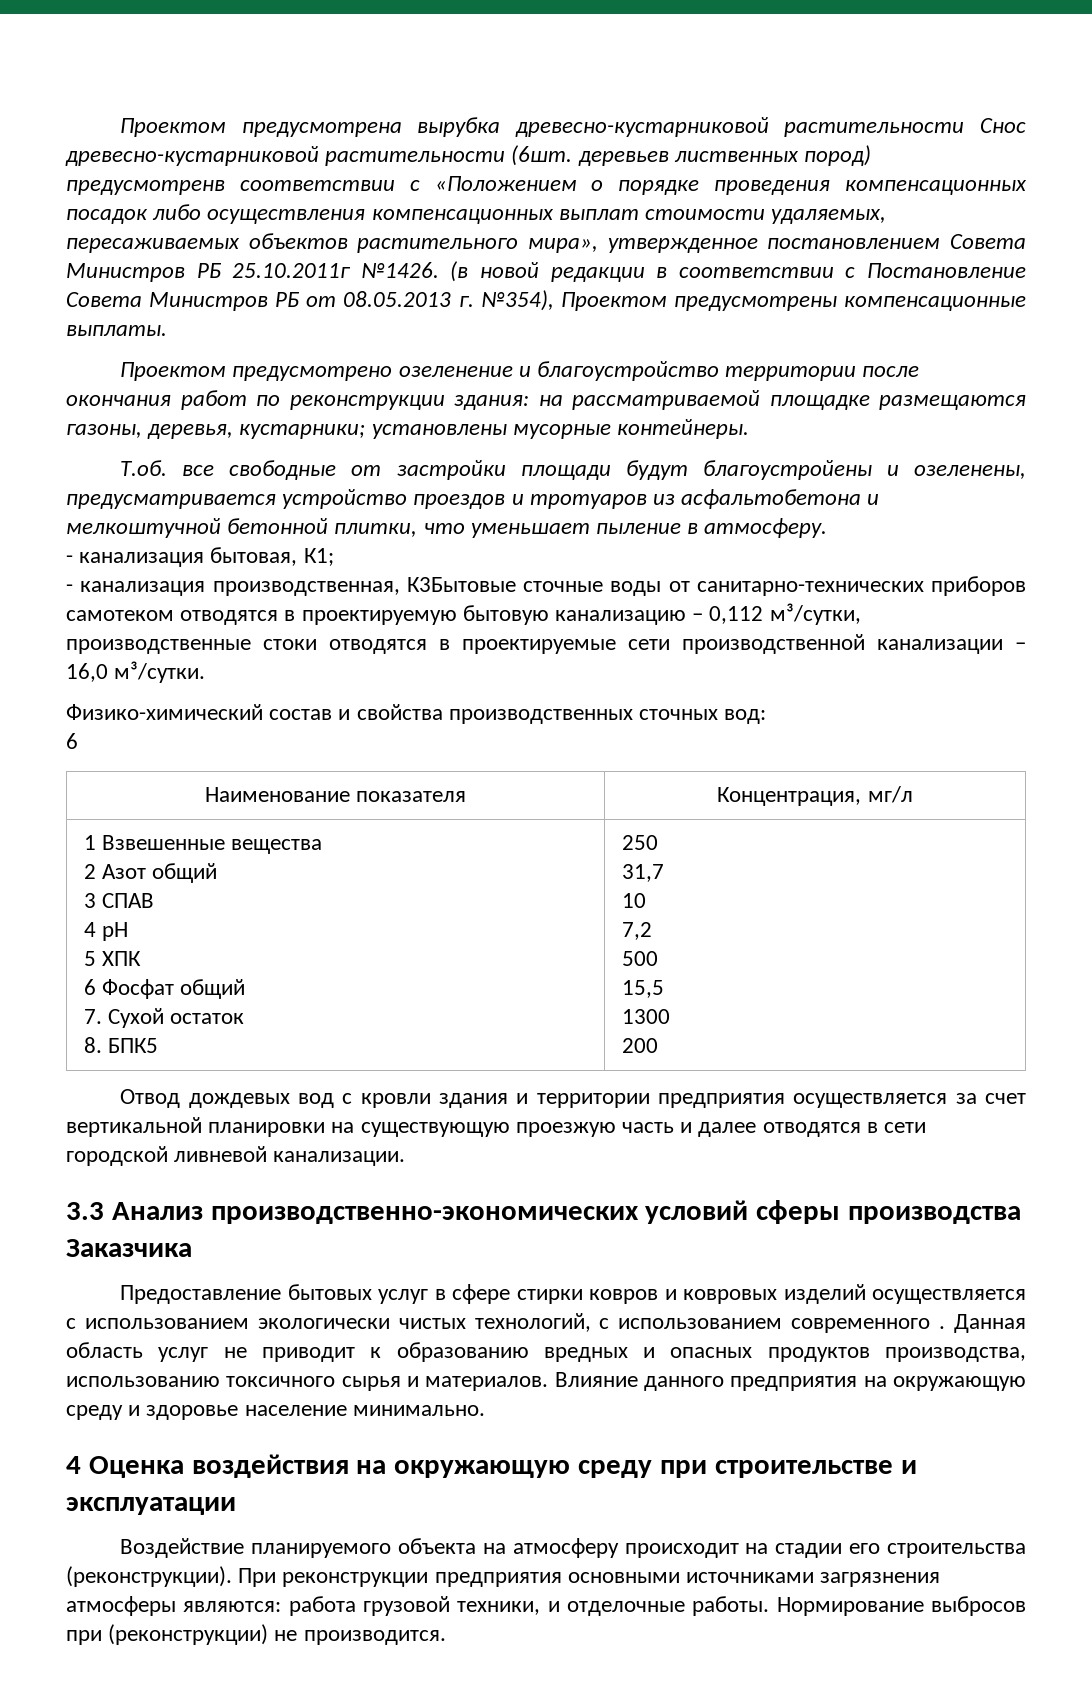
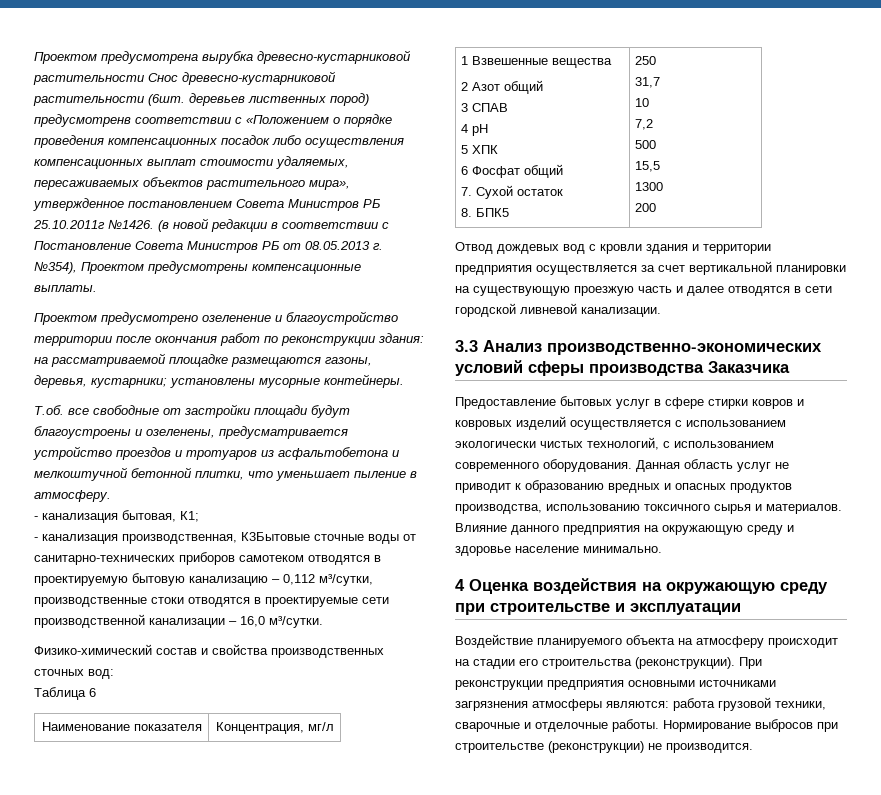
- Т.об. все свободные от застройки площади будут благоустройены и озеленены, предусматривается устройство проездов и тротуаров из асфальтобетона и мелкоштучной бетонной плитки, что уменьшает пыление в атмосферу.
+ Т.об. все свободные от застройки площади будут благоустроены и озеленены, предусматривается устройство проездов и тротуаров из асфальтобетона и мелкоштучной бетонной плитки, что уменьшает пыление в атмосферу.
  Физико-химический состав и свойства производственных сточных вод:
- 6
+ Таблица 6
- Предоставление бытовых услуг в сфере стирки ковров и ковровых изделий осуществляется с использованием экологически чистых технологий, с использованием современного .
+ Предоставление бытовых услуг в сфере стирки ковров и ковровых изделий осуществляется с использованием экологически чистых технологий, с использованием современного оборудования.
- При реконструкции предприятия основными источниками загрязнения атмосферы являются: работа грузовой техники, и отделочные работы.
+ При реконструкции предприятия основными источниками загрязнения атмосферы являются: работа грузовой техники, сварочные и отделочные работы.
- Нормирование выбросов при (реконструкции) не производится.
+ Нормирование выбросов при строительстве (реконструкции) не производится.

